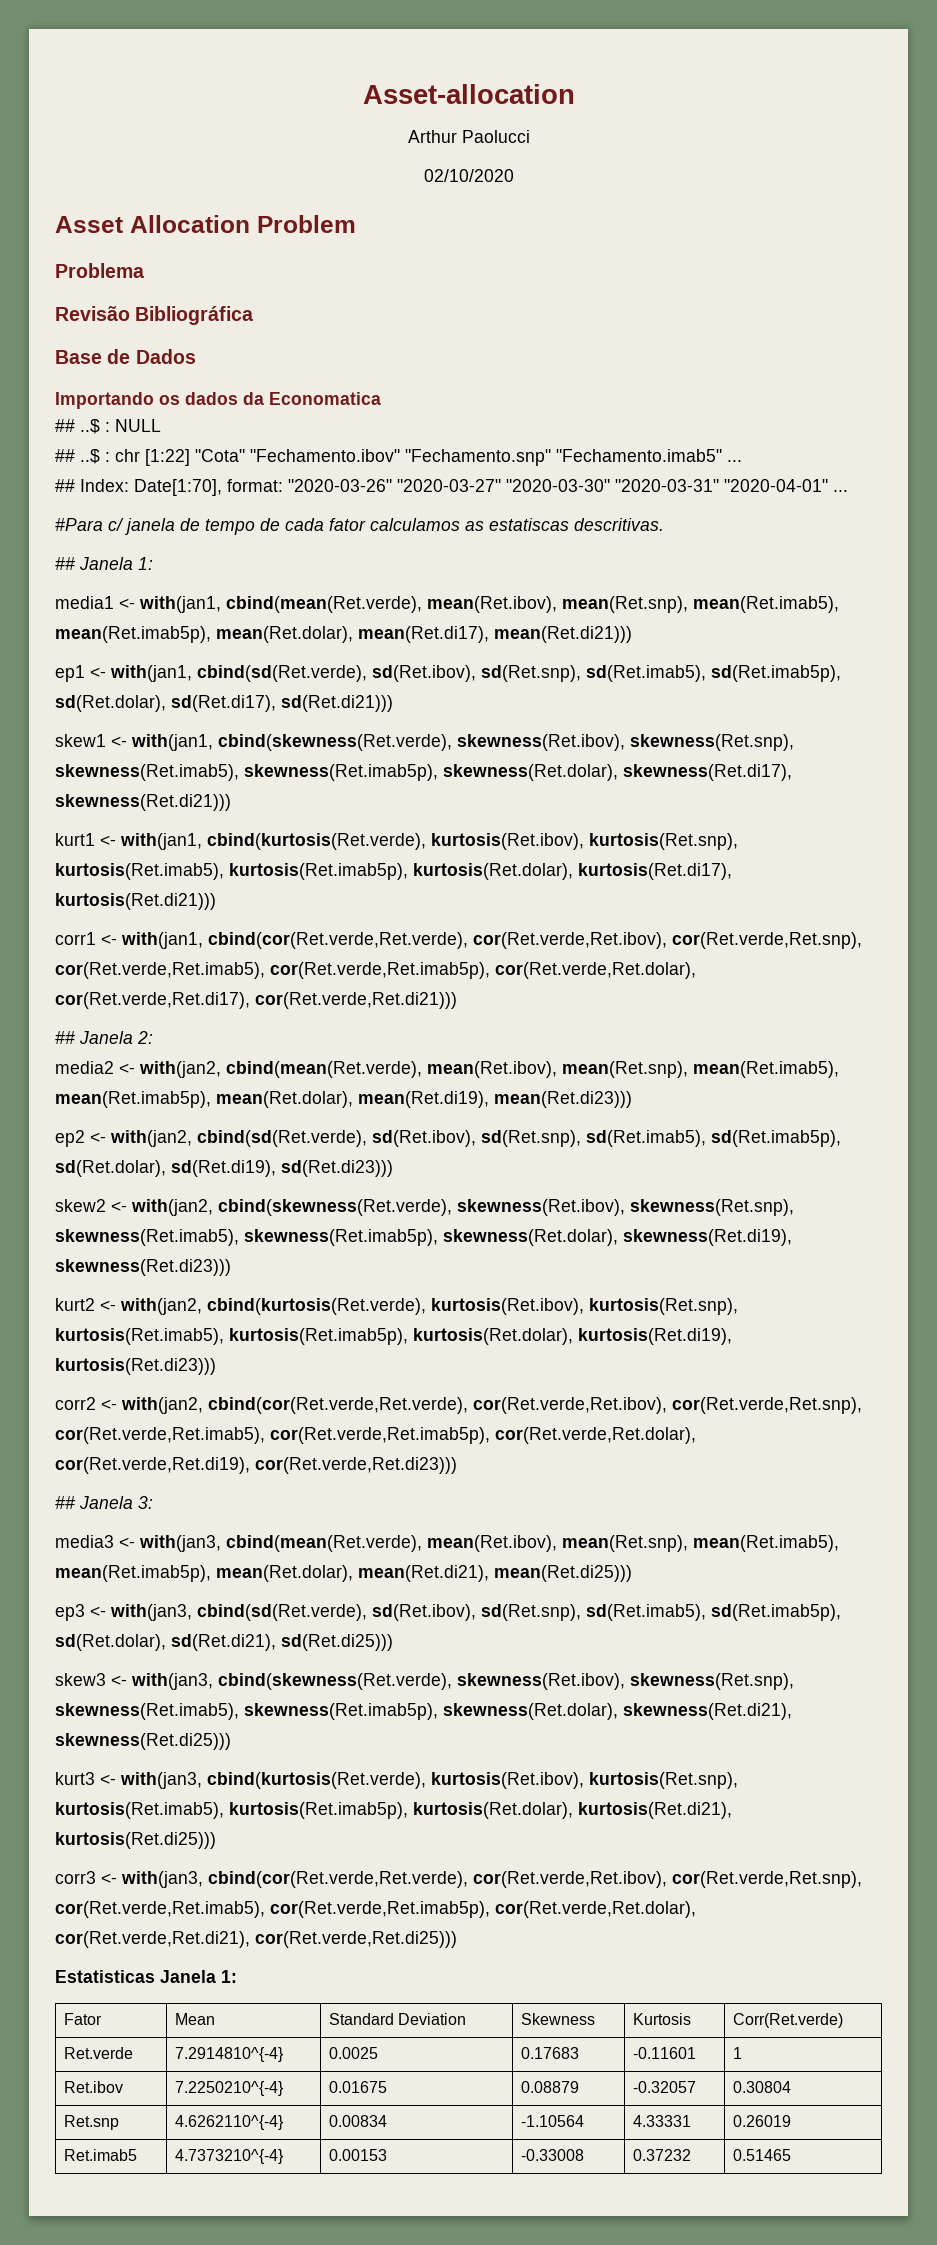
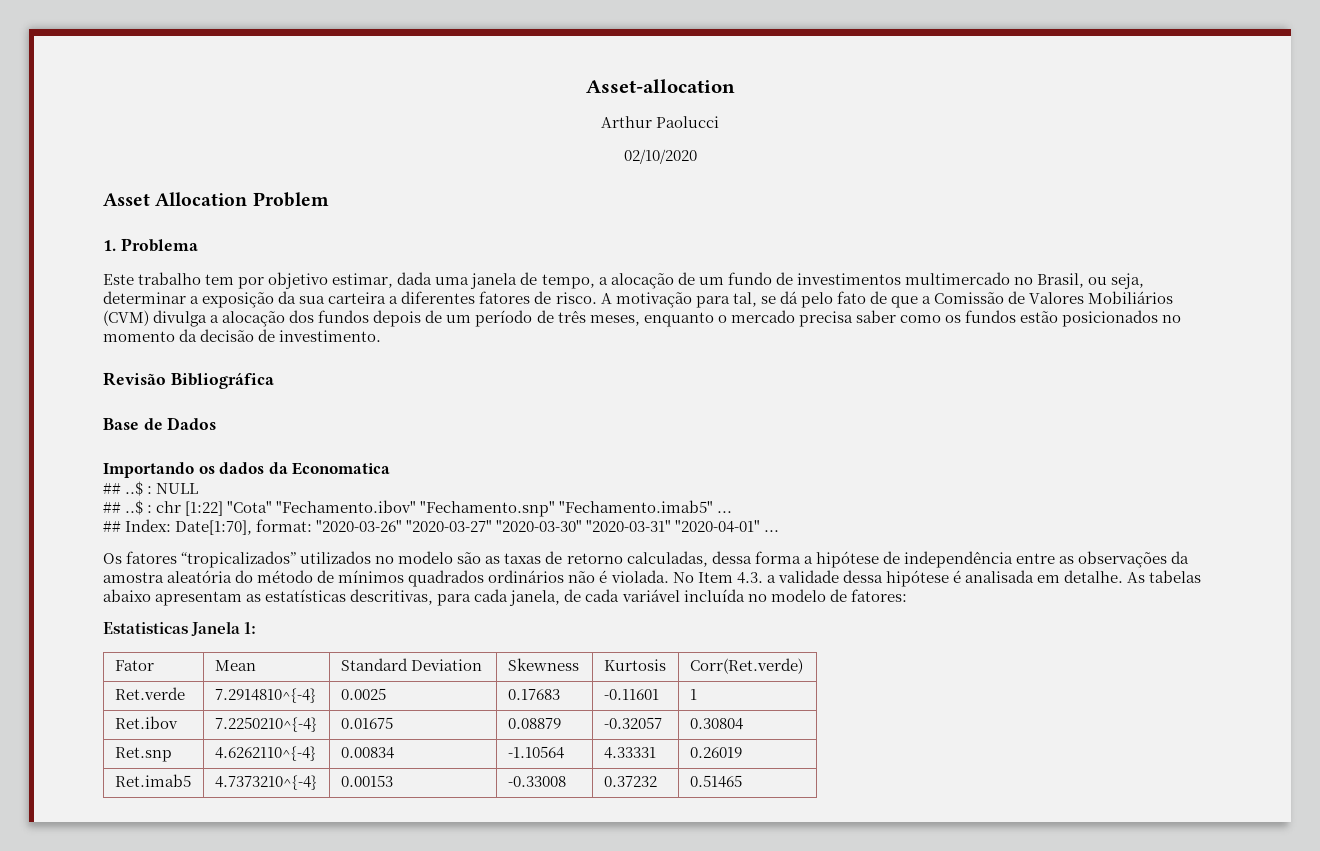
- Problema
+ 1. Problema
+ Este trabalho tem por objetivo estimar, dada uma janela de tempo, a alocação de um fundo de investimentos multimercado no Brasil, ou seja, determinar a exposição da sua carteira a diferentes fatores de risco. A motivação para tal, se dá pelo fato de que a Comissão de Valores Mobiliários (CVM) divulga a alocação dos fundos depois de um período de três meses, enquanto o mercado precisa saber como os fundos estão posicionados no momento da decisão de investimento.
- #Para c/ janela de tempo de cada fator calculamos as estatiscas descritivas.
- ## Janela 1:
- media1 <- with(jan1, cbind(mean(Ret.verde), mean(Ret.ibov), mean(Ret.snp), mean(Ret.imab5), mean(Ret.imab5p), mean(Ret.dolar), mean(Ret.di17), mean(Ret.di21)))
- ep1 <- with(jan1, cbind(sd(Ret.verde), sd(Ret.ibov), sd(Ret.snp), sd(Ret.imab5), sd(Ret.imab5p), sd(Ret.dolar), sd(Ret.di17), sd(Ret.di21)))
- skew1 <- with(jan1, cbind(skewness(Ret.verde), skewness(Ret.ibov), skewness(Ret.snp), skewness(Ret.imab5), skewness(Ret.imab5p), skewness(Ret.dolar), skewness(Ret.di17), skewness(Ret.di21)))
- kurt1 <- with(jan1, cbind(kurtosis(Ret.verde), kurtosis(Ret.ibov), kurtosis(Ret.snp), kurtosis(Ret.imab5), kurtosis(Ret.imab5p), kurtosis(Ret.dolar), kurtosis(Ret.di17), kurtosis(Ret.di21)))
- corr1 <- with(jan1, cbind(cor(Ret.verde,Ret.verde), cor(Ret.verde,Ret.ibov), cor(Ret.verde,Ret.snp), cor(Ret.verde,Ret.imab5), cor(Ret.verde,Ret.imab5p), cor(Ret.verde,Ret.dolar), cor(Ret.verde,Ret.di17), cor(Ret.verde,Ret.di21)))
- ## Janela 2:
- media2 <- with(jan2, cbind(mean(Ret.verde), mean(Ret.ibov), mean(Ret.snp), mean(Ret.imab5), mean(Ret.imab5p), mean(Ret.dolar), mean(Ret.di19), mean(Ret.di23)))
- ep2 <- with(jan2, cbind(sd(Ret.verde), sd(Ret.ibov), sd(Ret.snp), sd(Ret.imab5), sd(Ret.imab5p), sd(Ret.dolar), sd(Ret.di19), sd(Ret.di23)))
- skew2 <- with(jan2, cbind(skewness(Ret.verde), skewness(Ret.ibov), skewness(Ret.snp), skewness(Ret.imab5), skewness(Ret.imab5p), skewness(Ret.dolar), skewness(Ret.di19), skewness(Ret.di23)))
- kurt2 <- with(jan2, cbind(kurtosis(Ret.verde), kurtosis(Ret.ibov), kurtosis(Ret.snp), kurtosis(Ret.imab5), kurtosis(Ret.imab5p), kurtosis(Ret.dolar), kurtosis(Ret.di19), kurtosis(Ret.di23)))
- corr2 <- with(jan2, cbind(cor(Ret.verde,Ret.verde), cor(Ret.verde,Ret.ibov), cor(Ret.verde,Ret.snp), cor(Ret.verde,Ret.imab5), cor(Ret.verde,Ret.imab5p), cor(Ret.verde,Ret.dolar), cor(Ret.verde,Ret.di19), cor(Ret.verde,Ret.di23)))
- ## Janela 3:
- media3 <- with(jan3, cbind(mean(Ret.verde), mean(Ret.ibov), mean(Ret.snp), mean(Ret.imab5), mean(Ret.imab5p), mean(Ret.dolar), mean(Ret.di21), mean(Ret.di25)))
- ep3 <- with(jan3, cbind(sd(Ret.verde), sd(Ret.ibov), sd(Ret.snp), sd(Ret.imab5), sd(Ret.imab5p), sd(Ret.dolar), sd(Ret.di21), sd(Ret.di25)))
- skew3 <- with(jan3, cbind(skewness(Ret.verde), skewness(Ret.ibov), skewness(Ret.snp), skewness(Ret.imab5), skewness(Ret.imab5p), skewness(Ret.dolar), skewness(Ret.di21), skewness(Ret.di25)))
- kurt3 <- with(jan3, cbind(kurtosis(Ret.verde), kurtosis(Ret.ibov), kurtosis(Ret.snp), kurtosis(Ret.imab5), kurtosis(Ret.imab5p), kurtosis(Ret.dolar), kurtosis(Ret.di21), kurtosis(Ret.di25)))
- corr3 <- with(jan3, cbind(cor(Ret.verde,Ret.verde), cor(Ret.verde,Ret.ibov), cor(Ret.verde,Ret.snp), cor(Ret.verde,Ret.imab5), cor(Ret.verde,Ret.imab5p), cor(Ret.verde,Ret.dolar), cor(Ret.verde,Ret.di21), cor(Ret.verde,Ret.di25)))
+ Os fatores “tropicalizados” utilizados no modelo são as taxas de retorno calculadas, dessa forma a hipótese de independência entre as observações da amostra aleatória do método de mínimos quadrados ordinários não é violada. No Item 4.3. a validade dessa hipótese é analisada em detalhe. As tabelas abaixo apresentam as estatísticas descritivas, para cada janela, de cada variável incluída no modelo de fatores:

